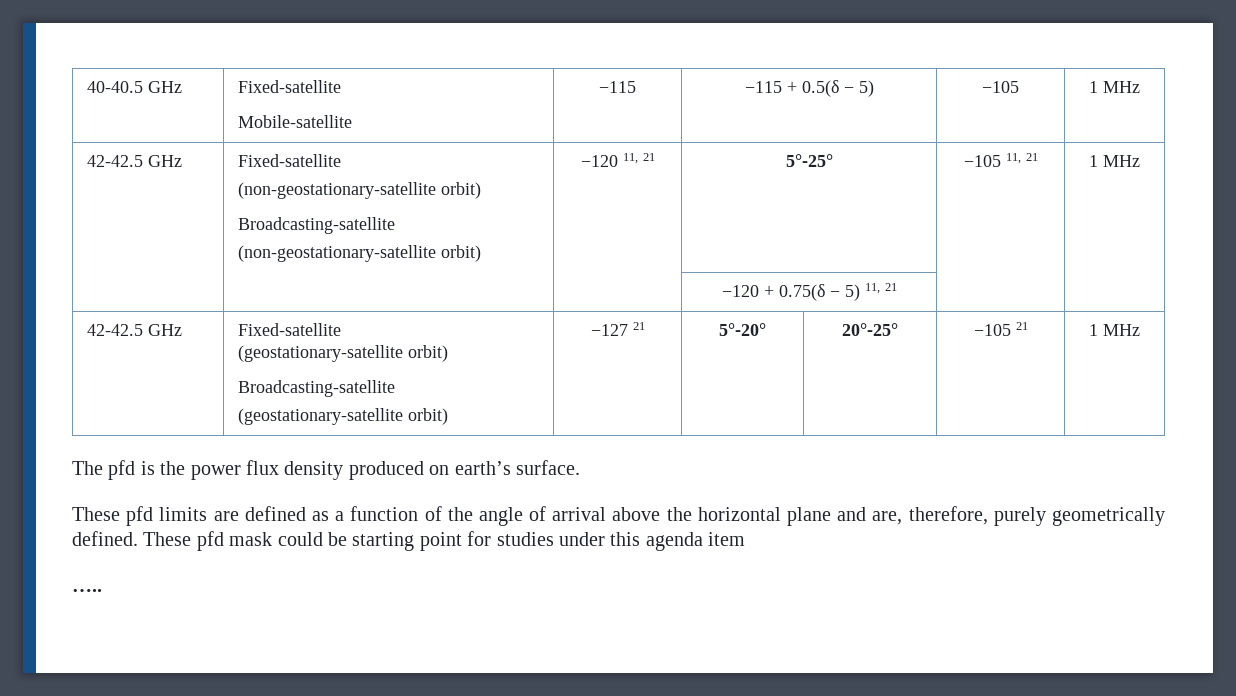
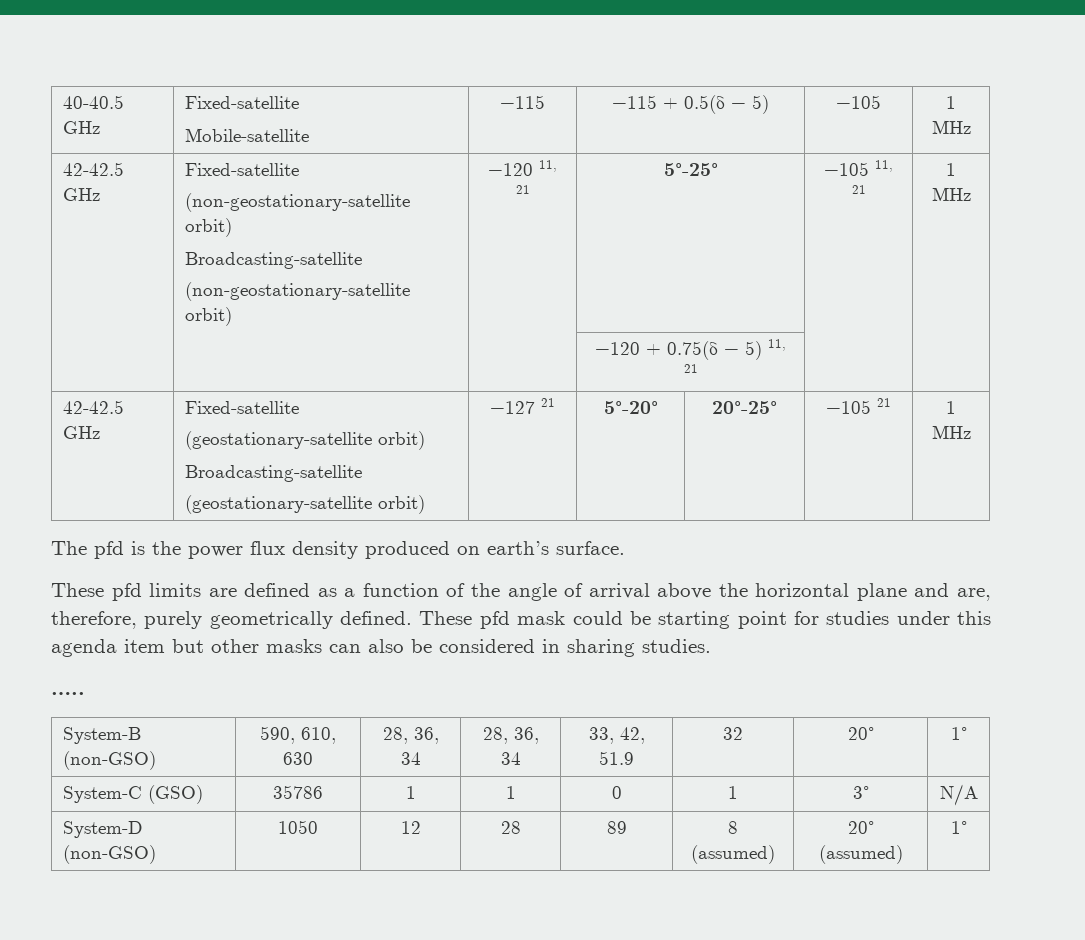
- These pfd mask could be starting point for studies under this agenda item
+ These pfd mask could be starting point for studies under this agenda item but other masks can also be considered in sharing studies.
  …..
+ System-B (non-GSO) | 590, 610, 630 | 28, 36, 34 | 28, 36, 34 | 33, 42, 51.9 | 32 | 20° | 1°
+ System-C (GSO) | 35786 | 1 | 1 | 0 | 1 | 3° | N/A
+ System-D (non-GSO) | 1050 | 12 | 28 | 89 | 8 (assumed) | 20° (assumed) | 1°

